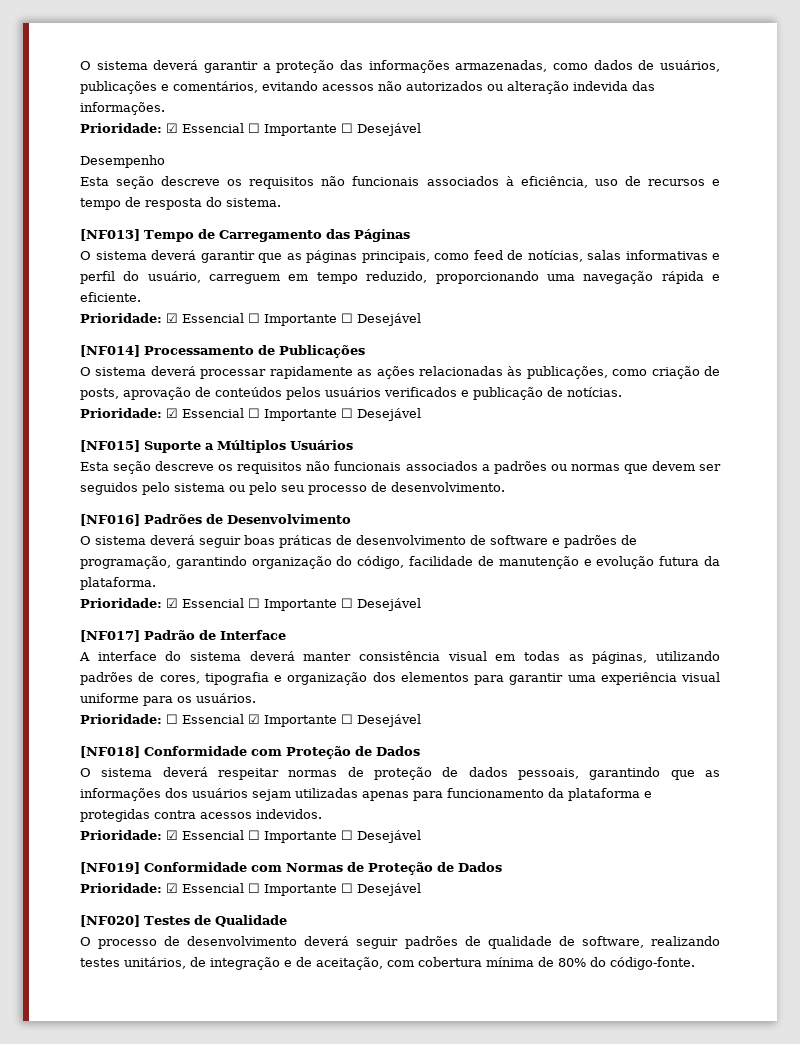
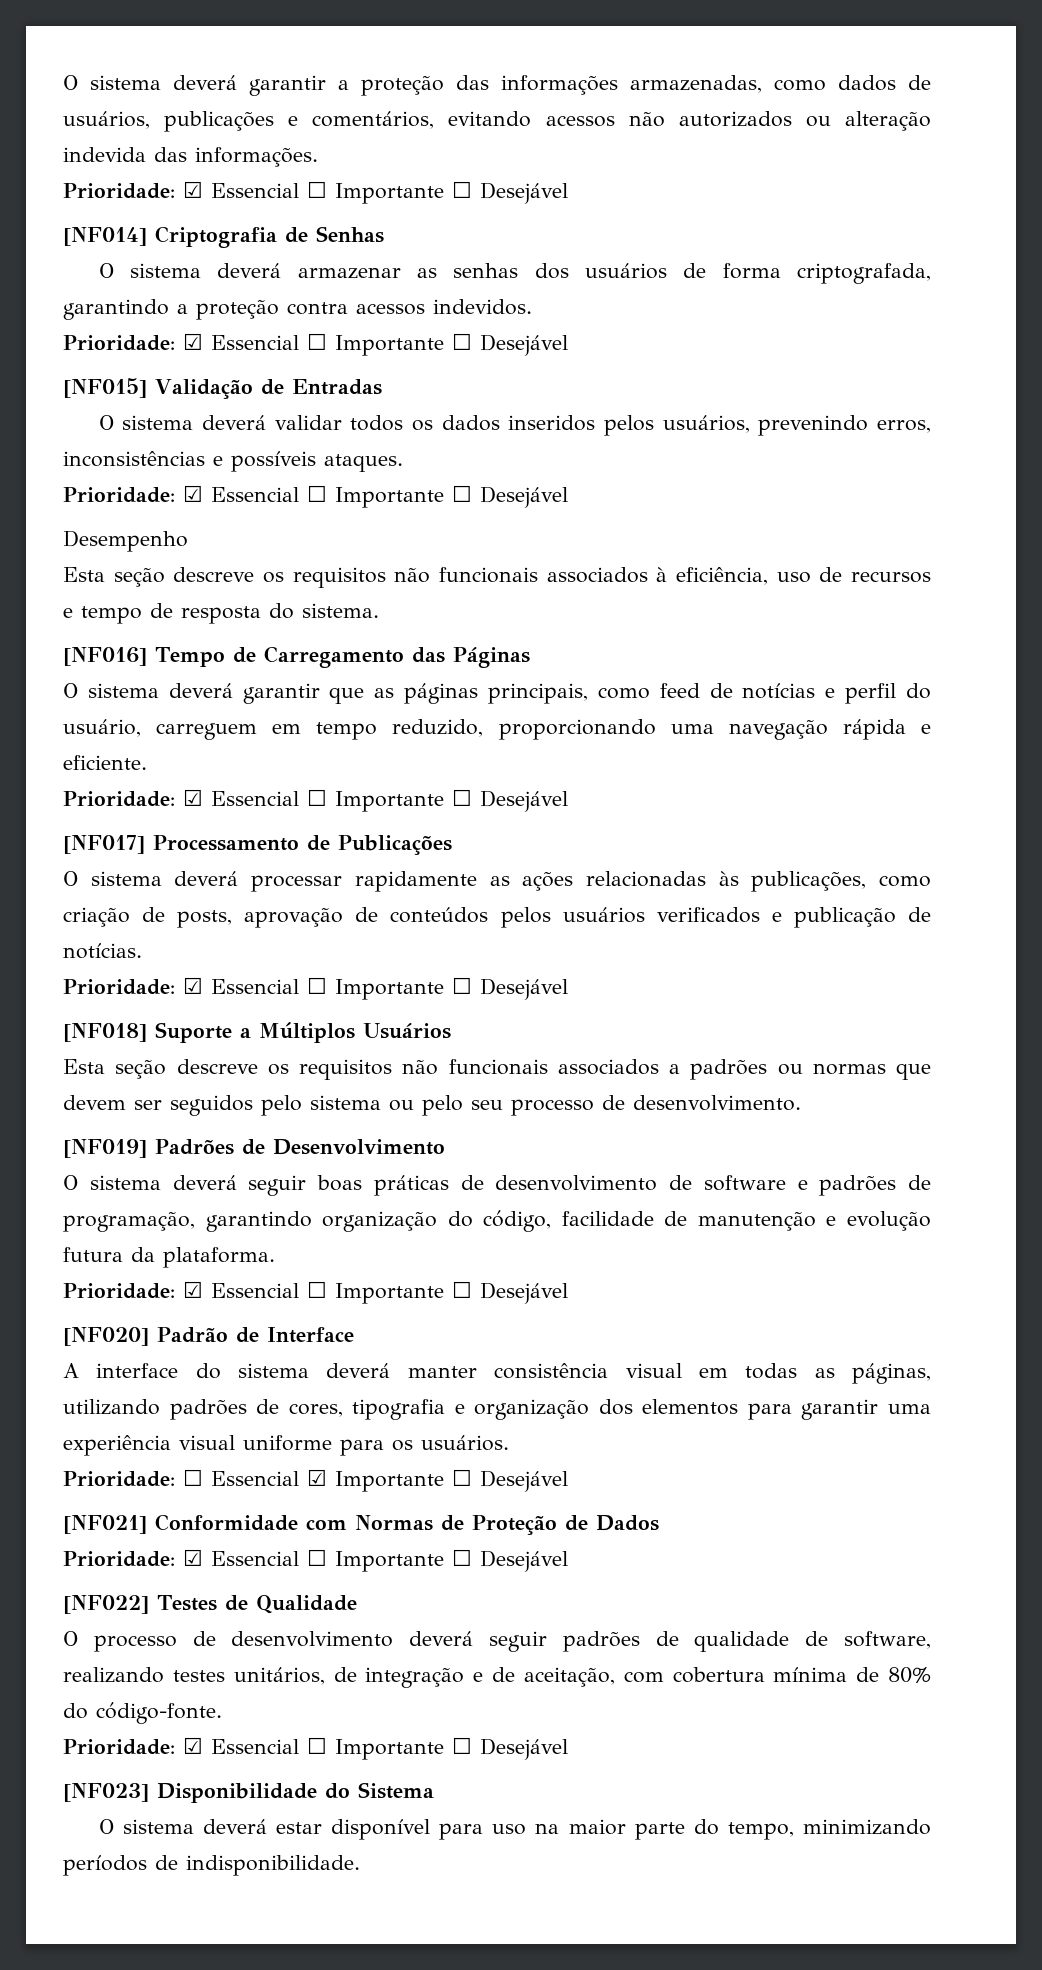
+ [NF014] Criptografia de Senhas
+ O sistema deverá armazenar as senhas dos usuários de forma criptografada, garantindo a proteção contra acessos indevidos.
+ Prioridade: ☑ Essencial ☐ Importante ☐ Desejável
+ [NF015] Validação de Entradas
+ O sistema deverá validar todos os dados inseridos pelos usuários, prevenindo erros, inconsistências e possíveis ataques.
+ Prioridade: ☑ Essencial ☐ Importante ☐ Desejável
- [NF013] Tempo de Carregamento das Páginas
+ [NF016] Tempo de Carregamento das Páginas
- O sistema deverá garantir que as páginas principais, como feed de notícias, salas informativas e perfil do usuário, carreguem em tempo reduzido, proporcionando uma navegação rápida e eficiente.
+ O sistema deverá garantir que as páginas principais, como feed de notícias e perfil do usuário, carreguem em tempo reduzido, proporcionando uma navegação rápida e eficiente.
- [NF014] Processamento de Publicações
+ [NF017] Processamento de Publicações
- [NF015] Suporte a Múltiplos Usuários
+ [NF018] Suporte a Múltiplos Usuários
- [NF016] Padrões de Desenvolvimento
+ [NF019] Padrões de Desenvolvimento
- [NF017] Padrão de Interface
+ [NF020] Padrão de Interface
- [NF018] Conformidade com Proteção de Dados
- O sistema deverá respeitar normas de proteção de dados pessoais, garantindo que as informações dos usuários sejam utilizadas apenas para funcionamento da plataforma e protegidas contra acessos indevidos.
- Prioridade: ☑ Essencial ☐ Importante ☐ Desejável
- [NF019] Conformidade com Normas de Proteção de Dados
+ [NF021] Conformidade com Normas de Proteção de Dados
- [NF020] Testes de Qualidade
+ [NF022] Testes de Qualidade
  O processo de desenvolvimento deverá seguir padrões de qualidade de software, realizando testes unitários, de integração e de aceitação, com cobertura mínima de 80% do código-fonte.
+ Prioridade: ☑ Essencial ☐ Importante ☐ Desejável
+ [NF023] Disponibilidade do Sistema
+ O sistema deverá estar disponível para uso na maior parte do tempo, minimizando períodos de indisponibilidade.

